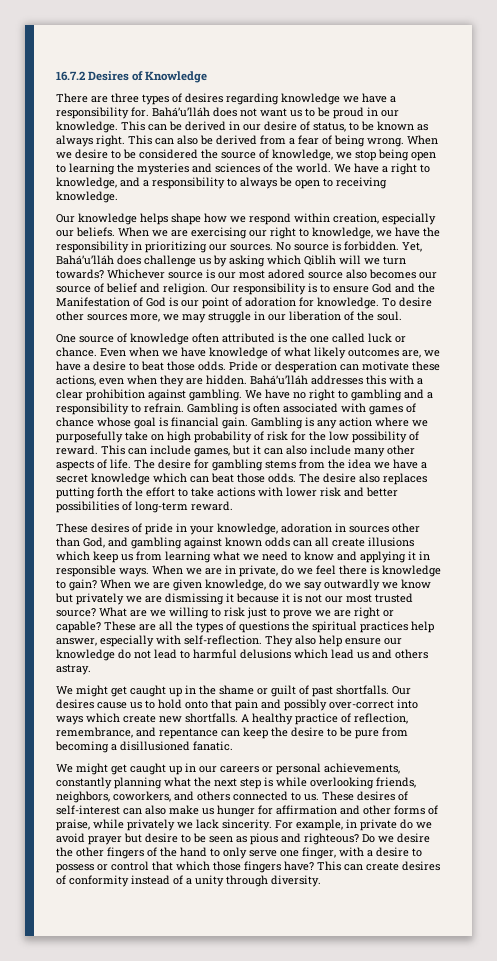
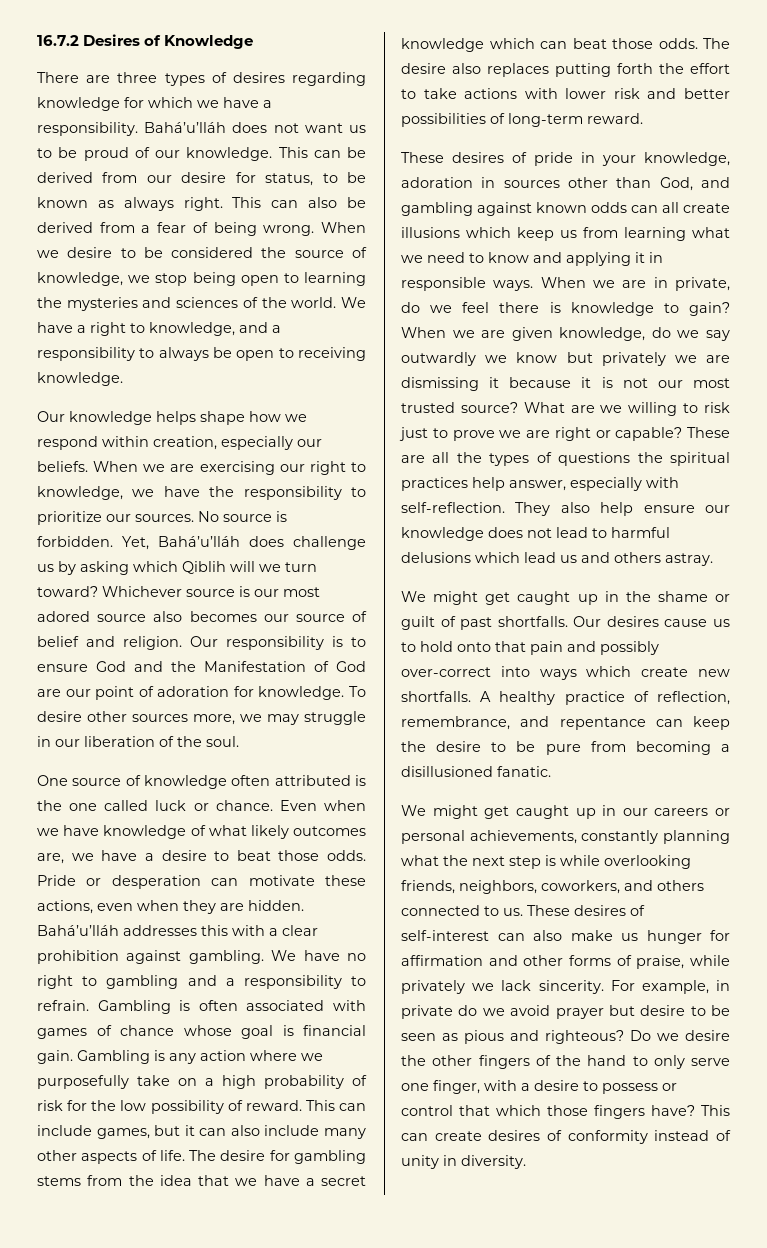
- There are three types of desires regarding knowledge we have a responsibility for.
+ There are three types of desires regarding knowledge for which we have a responsibility.
- Bahá’u’lláh does not want us to be proud in our knowledge.
+ Bahá’u’lláh does not want us to be proud of our knowledge.
- This can be derived in our desire of status, to be known as always right.
+ This can be derived from our desire for status, to be known as always right.
- When we are exercising our right to knowledge, we have the responsibility in prioritizing our sources.
+ When we are exercising our right to knowledge, we have the responsibility to prioritize our sources.
- Yet, Bahá’u’lláh does challenge us by asking which Qiblih will we turn towards?
+ Yet, Bahá’u’lláh does challenge us by asking which Qiblih will we turn toward?
- Our responsibility is to ensure God and the Manifestation of God is our point of adoration for knowledge.
+ Our responsibility is to ensure God and the Manifestation of God are our point of adoration for knowledge.
- Gambling is any action where we purposefully take on high probability of risk for the low possibility of reward.
+ Gambling is any action where we purposefully take on a high probability of risk for the low possibility of reward.
- The desire for gambling stems from the idea we have a secret knowledge which can beat those odds.
+ The desire for gambling stems from the idea that we have a secret knowledge which can beat those odds.
- They also help ensure our knowledge do not lead to harmful delusions which lead us and others astray.
+ They also help ensure our knowledge does not lead to harmful delusions which lead us and others astray.
- This can create desires of conformity instead of a unity through diversity.
+ This can create desires of conformity instead of unity in diversity.

